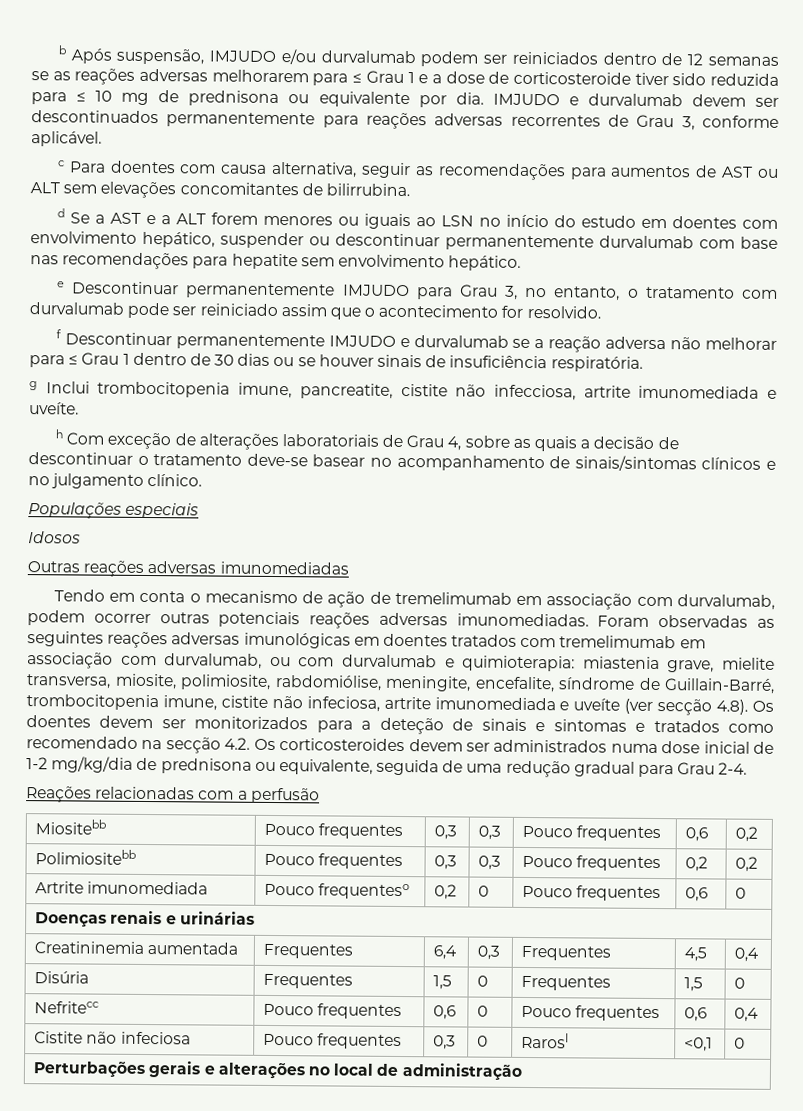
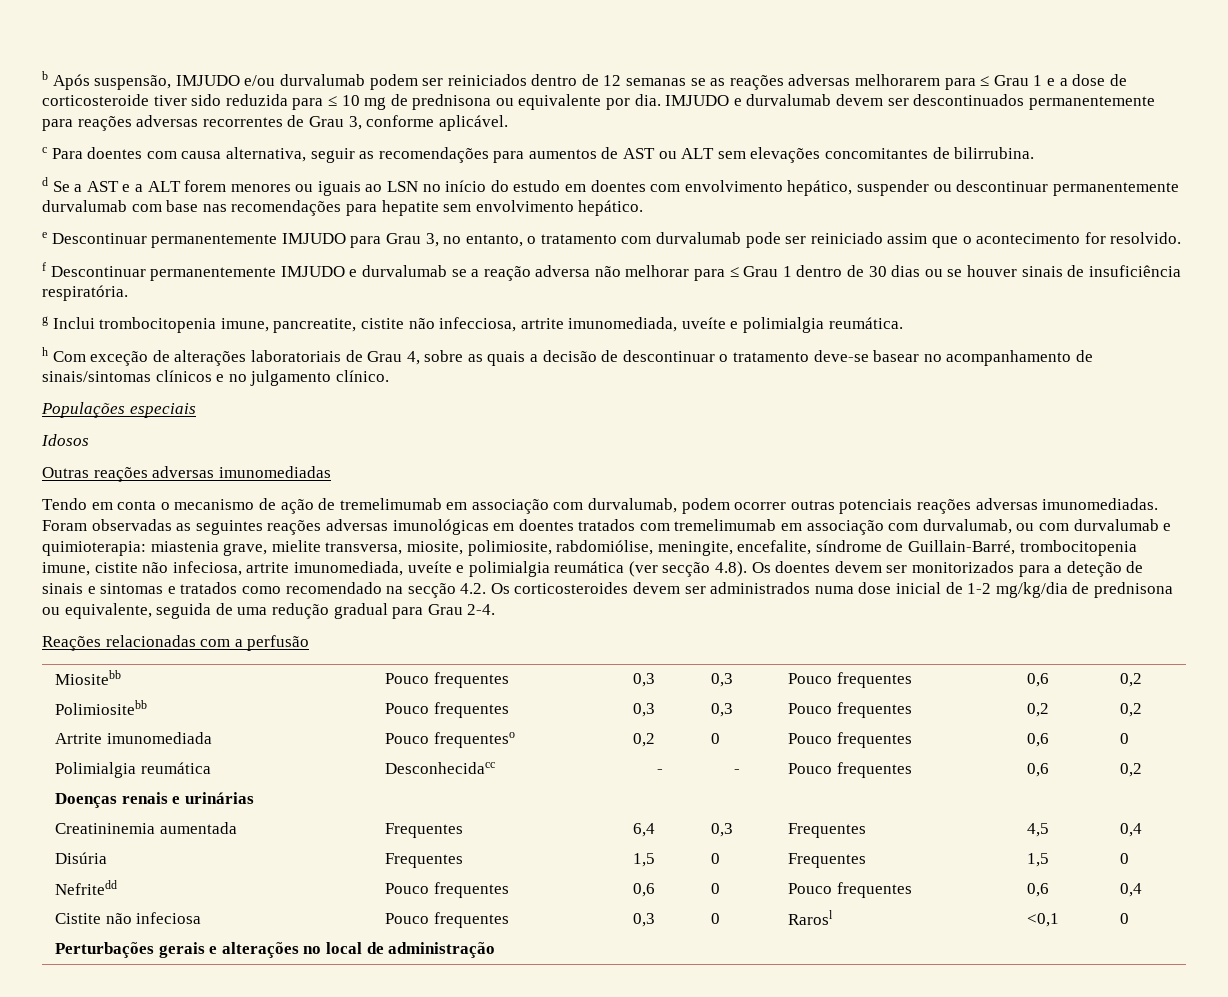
- g Inclui trombocitopenia imune, pancreatite, cistite não infecciosa, artrite imunomediada e uveíte.
+ g Inclui trombocitopenia imune, pancreatite, cistite não infecciosa, artrite imunomediada, uveíte e polimialgia reumática.
- miastenia grave, mielite transversa, miosite, polimiosite, rabdomiólise, meningite, encefalite, síndrome de Guillain-Barré, trombocitopenia imune, cistite não infeciosa, artrite imunomediada e uveíte (ver secção 4.8). Os doentes devem ser monitorizados para a deteção de sinais e sintomas e tratados como recomendado na secção 4.2. Os corticosteroides devem ser administrados numa dose inicial de 1-2 mg/kg/dia de prednisona ou equivalente, seguida de uma redução gradual para Grau 2-4.
+ miastenia grave, mielite transversa, miosite, polimiosite, rabdomiólise, meningite, encefalite, síndrome de Guillain-Barré, trombocitopenia imune, cistite não infeciosa, artrite imunomediada, uveíte e polimialgia reumática (ver secção 4.8). Os doentes devem ser monitorizados para a deteção de sinais e sintomas e tratados como recomendado na secção 4.2. Os corticosteroides devem ser administrados numa dose inicial de 1-2 mg/kg/dia de prednisona ou equivalente, seguida de uma redução gradual para Grau 2-4.
+ Polimialgia reumática | Desconhecidacc | - | - | Pouco frequentes | 0,6 | 0,2
- Nefritecc | Pouco frequentes | 0,6 | 0 | Pouco frequentes | 0,6 | 0,4
+ Nefritedd | Pouco frequentes | 0,6 | 0 | Pouco frequentes | 0,6 | 0,4

